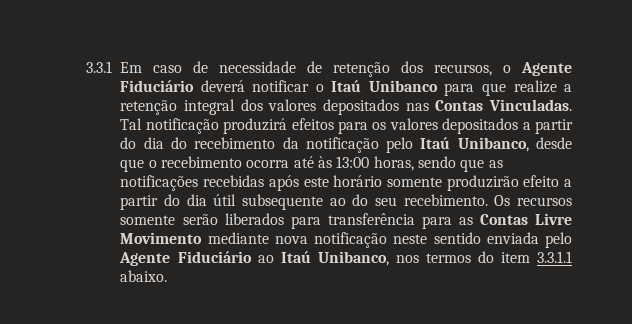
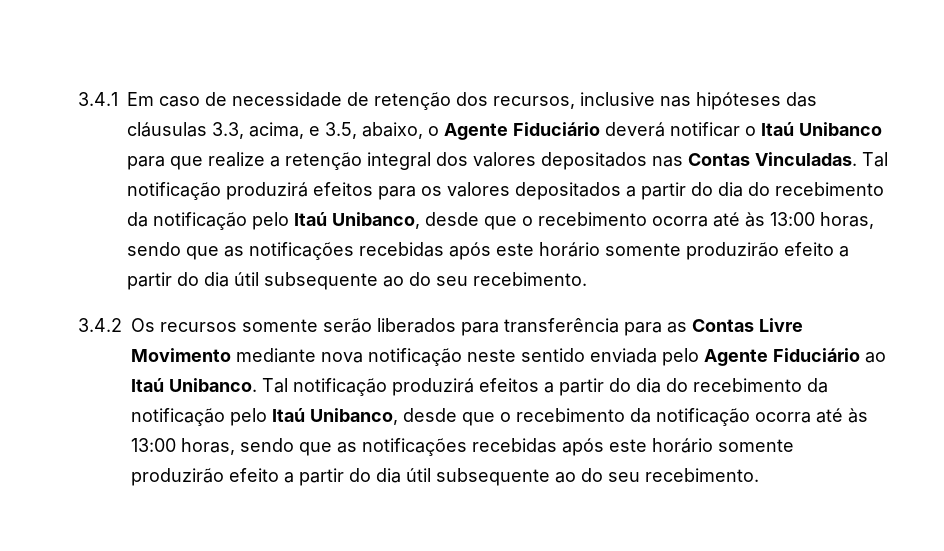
- 3.3.1 Em caso de necessidade de retenção dos recursos, o Agente Fiduciário deverá notificar o Itaú Unibanco para que realize a retenção integral dos valores depositados nas Contas Vinculadas.
+ 3.4.1 Em caso de necessidade de retenção dos recursos, inclusive nas hipóteses das cláusulas 3.3, acima, e 3.5, abaixo, o Agente Fiduciário deverá notificar o Itaú Unibanco para que realize a retenção integral dos valores depositados nas Contas Vinculadas.
- Tal notificação produzirá efeitos para os valores depositados a partir do dia do recebimento da notificação pelo Itaú Unibanco, desde que o recebimento ocorra até às 13:00 horas, sendo que as notificações recebidas após este horário somente produzirão efeito a partir do dia útil subsequente ao do seu recebimento. Os recursos somente serão liberados para transferência para as Contas Livre Movimento mediante nova notificação neste sentido enviada pelo Agente Fiduciário ao Itaú Unibanco, nos termos do item 3.3.1.1 abaixo.
+ Tal notificação produzirá efeitos para os valores depositados a partir do dia do recebimento da notificação pelo Itaú Unibanco, desde que o recebimento ocorra até às 13:00 horas, sendo que as notificações recebidas após este horário somente produzirão efeito a partir do dia útil subsequente ao do seu recebimento.
+ 3.4.2 Os recursos somente serão liberados para transferência para as Contas Livre Movimento mediante nova notificação neste sentido enviada pelo Agente Fiduciário ao Itaú Unibanco. Tal notificação produzirá efeitos a partir do dia do recebimento da notificação pelo Itaú Unibanco, desde que o recebimento da notificação ocorra até às 13:00 horas, sendo que as notificações recebidas após este horário somente produzirão efeito a partir do dia útil subsequente ao do seu recebimento.

